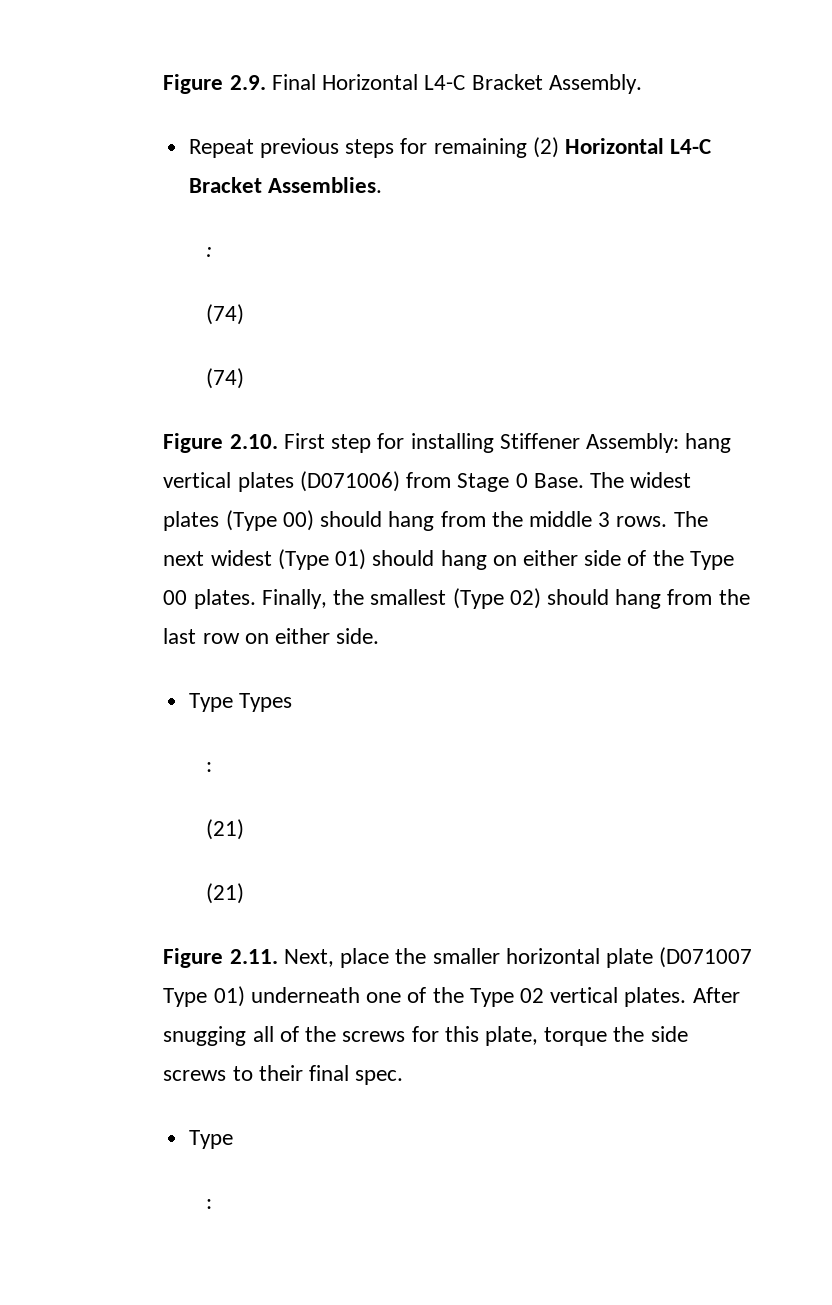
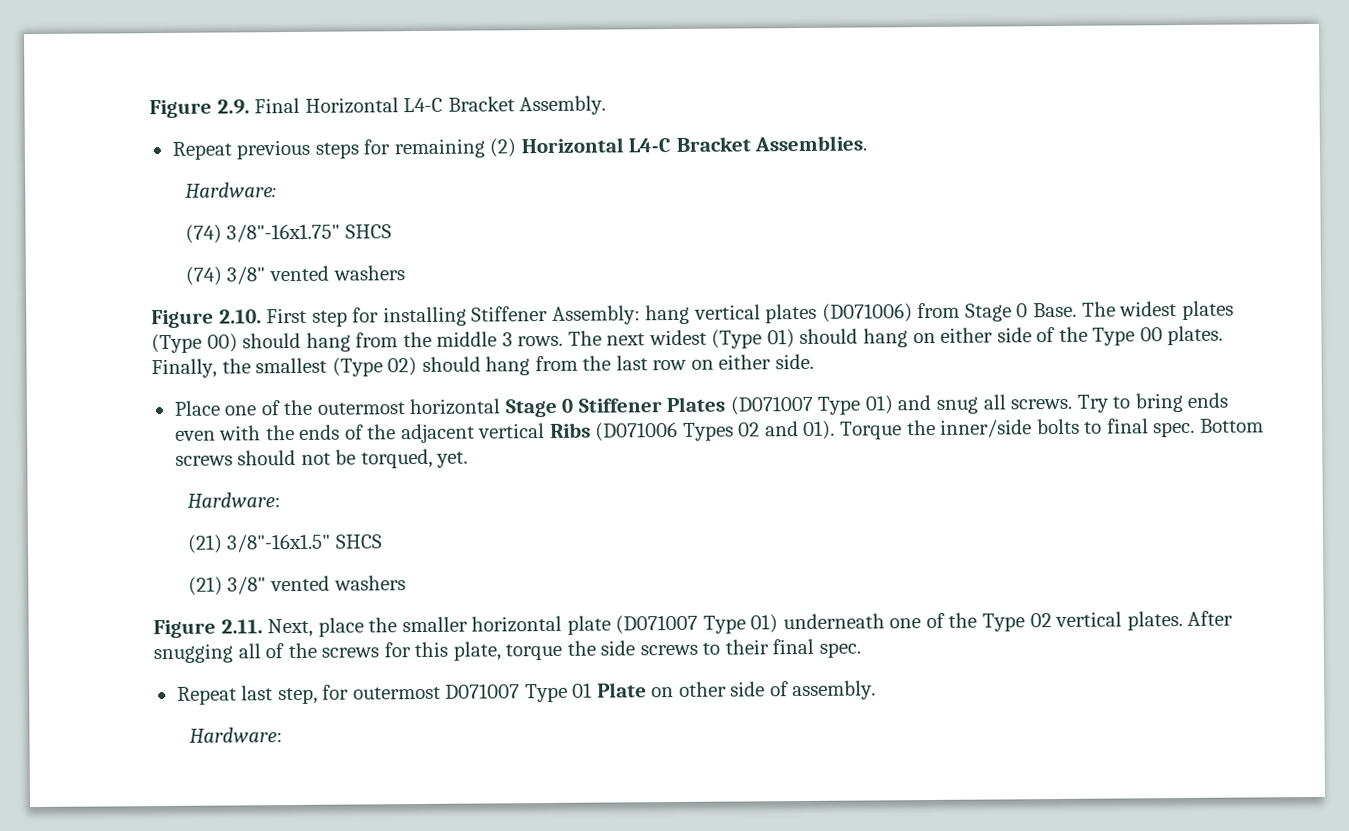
  Repeat previous steps for remaining (2) Horizontal L4-C Bracket Assemblies.
- :
- (74)
- (74)
+ Hardware:
+ (74) 3/8"-16x1.75" SHCS
+ (74) 3/8" vented washers
- Type Types
- :
- (21)
- (21)
+ Place one of the outermost horizontal Stage 0 Stiffener Plates (D071007 Type 01) and snug all screws. Try to bring ends even with the ends of the adjacent vertical Ribs (D071006 Types 02 and 01). Torque the inner/side bolts to final spec. Bottom screws should not be torqued, yet.
+ Hardware:
+ (21) 3/8"-16x1.5" SHCS
+ (21) 3/8" vented washers
  After snugging all of the screws for this plate, torque the side screws to their final spec.
- Type
- :
+ Repeat last step, for outermost D071007 Type 01 Plate on other side of assembly.
+ Hardware:

